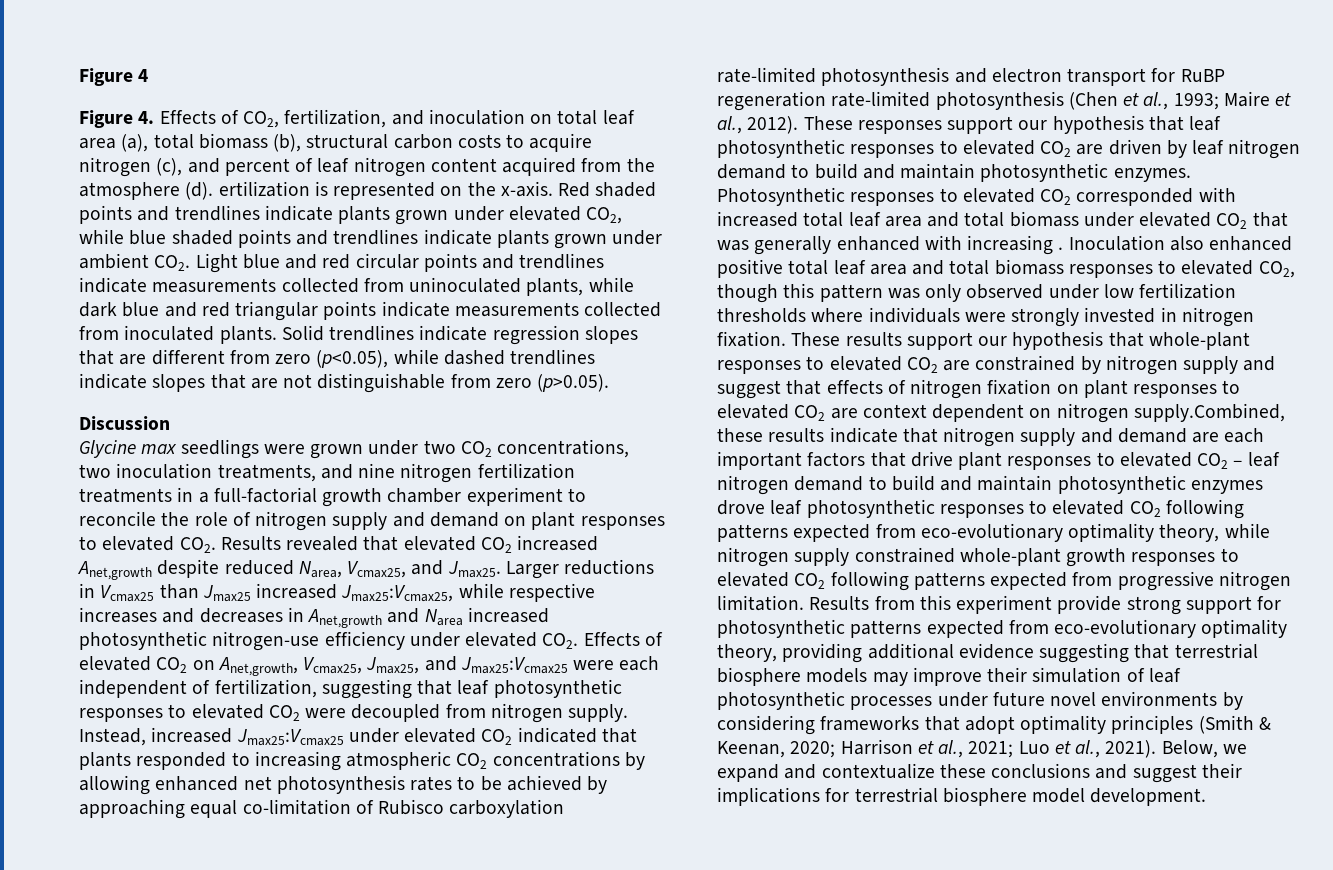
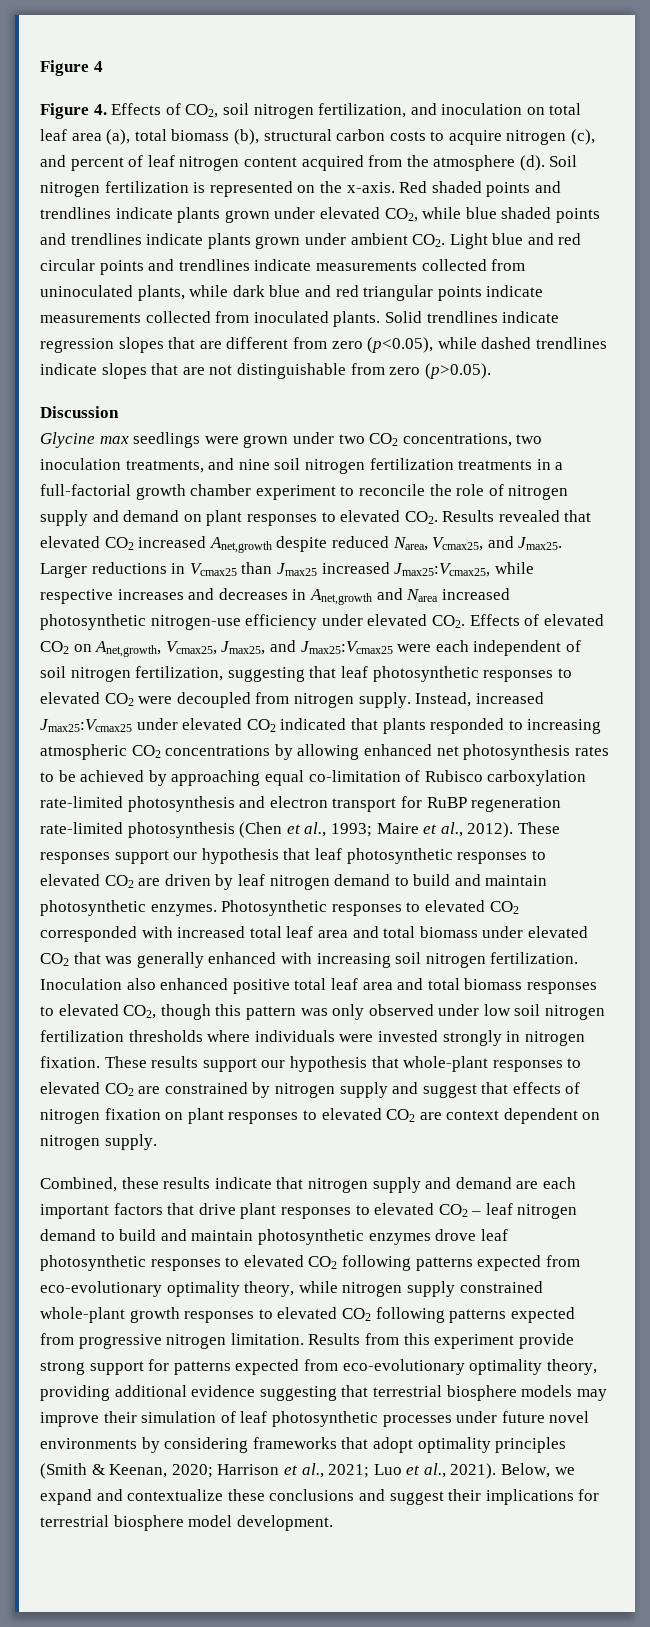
- Figure 4. Effects of CO2, fertilization, and inoculation on total leaf area (a), total biomass (b), structural carbon costs to acquire nitrogen (c), and percent of leaf nitrogen content acquired from the atmosphere (d). ertilization is represented on the x-axis.
+ Figure 4. Effects of CO2, soil nitrogen fertilization, and inoculation on total leaf area (a), total biomass (b), structural carbon costs to acquire nitrogen (c), and percent of leaf nitrogen content acquired from the atmosphere (d). Soil nitrogen fertilization is represented on the x-axis.
- Glycine max seedlings were grown under two CO2 concentrations, two inoculation treatments, and nine nitrogen fertilization treatments in a full-factorial growth chamber experiment to reconcile the role of nitrogen supply and demand on plant responses to elevated CO2. Results revealed that elevated CO2 increased Anet,growth despite reduced Narea, Vcmax25, and Jmax25.
+ Glycine max seedlings were grown under two CO2 concentrations, two inoculation treatments, and nine soil nitrogen fertilization treatments in a full-factorial growth chamber experiment to reconcile the role of nitrogen supply and demand on plant responses to elevated CO2. Results revealed that elevated CO2 increased Anet,growth despite reduced Narea, Vcmax25, and Jmax25.
- Larger reductions in Vcmax25 than Jmax25 increased Jmax25:Vcmax25, while respective increases and decreases in Anet,growth and Narea increased photosynthetic nitrogen-use efficiency under elevated CO2. Effects of elevated CO2 on Anet,growth, Vcmax25, Jmax25, and Jmax25:Vcmax25 were each independent of fertilization, suggesting that leaf photosynthetic responses to elevated CO2 were decoupled from nitrogen supply.
+ Larger reductions in Vcmax25 than Jmax25 increased Jmax25:Vcmax25, while respective increases and decreases in Anet,growth and Narea increased photosynthetic nitrogen-use efficiency under elevated CO2. Effects of elevated CO2 on Anet,growth, Vcmax25, Jmax25, and Jmax25:Vcmax25 were each independent of soil nitrogen fertilization, suggesting that leaf photosynthetic responses to elevated CO2 were decoupled from nitrogen supply.
- Photosynthetic responses to elevated CO2 corresponded with increased total leaf area and total biomass under elevated CO2 that was generally enhanced with increasing .
+ Photosynthetic responses to elevated CO2 corresponded with increased total leaf area and total biomass under elevated CO2 that was generally enhanced with increasing soil nitrogen fertilization.
- Inoculation also enhanced positive total leaf area and total biomass responses to elevated CO2, though this pattern was only observed under low fertilization thresholds where individuals were strongly invested in nitrogen fixation.
+ Inoculation also enhanced positive total leaf area and total biomass responses to elevated CO2, though this pattern was only observed under low soil nitrogen fertilization thresholds where individuals were invested strongly in nitrogen fixation.
- These results support our hypothesis that whole-plant responses to elevated CO2 are constrained by nitrogen supply and suggest that effects of nitrogen fixation on plant responses to elevated CO2 are context dependent on nitrogen supply.Combined, these results indicate that nitrogen supply and demand are each important factors that drive plant responses to elevated CO2 – leaf nitrogen demand to build and maintain photosynthetic enzymes drove leaf photosynthetic responses to elevated CO2 following patterns expected from eco-evolutionary optimality theory, while nitrogen supply constrained whole-plant growth responses to elevated CO2 following patterns expected from progressive nitrogen limitation.
+ These results support our hypothesis that whole-plant responses to elevated CO2 are constrained by nitrogen supply and suggest that effects of nitrogen fixation on plant responses to elevated CO2 are context dependent on nitrogen supply.
+ Combined, these results indicate that nitrogen supply and demand are each important factors that drive plant responses to elevated CO2 – leaf nitrogen demand to build and maintain photosynthetic enzymes drove leaf photosynthetic responses to elevated CO2 following patterns expected from eco-evolutionary optimality theory, while nitrogen supply constrained whole-plant growth responses to elevated CO2 following patterns expected from progressive nitrogen limitation.
- Results from this experiment provide strong support for photosynthetic patterns expected from eco-evolutionary optimality theory, providing additional evidence suggesting that terrestrial biosphere models may improve their simulation of leaf photosynthetic processes under future novel environments by considering frameworks that adopt optimality principles (Smith & Keenan, 2020; Harrison et al., 2021; Luo et al., 2021).
+ Results from this experiment provide strong support for patterns expected from eco-evolutionary optimality theory, providing additional evidence suggesting that terrestrial biosphere models may improve their simulation of leaf photosynthetic processes under future novel environments by considering frameworks that adopt optimality principles (Smith & Keenan, 2020; Harrison et al., 2021; Luo et al., 2021).

